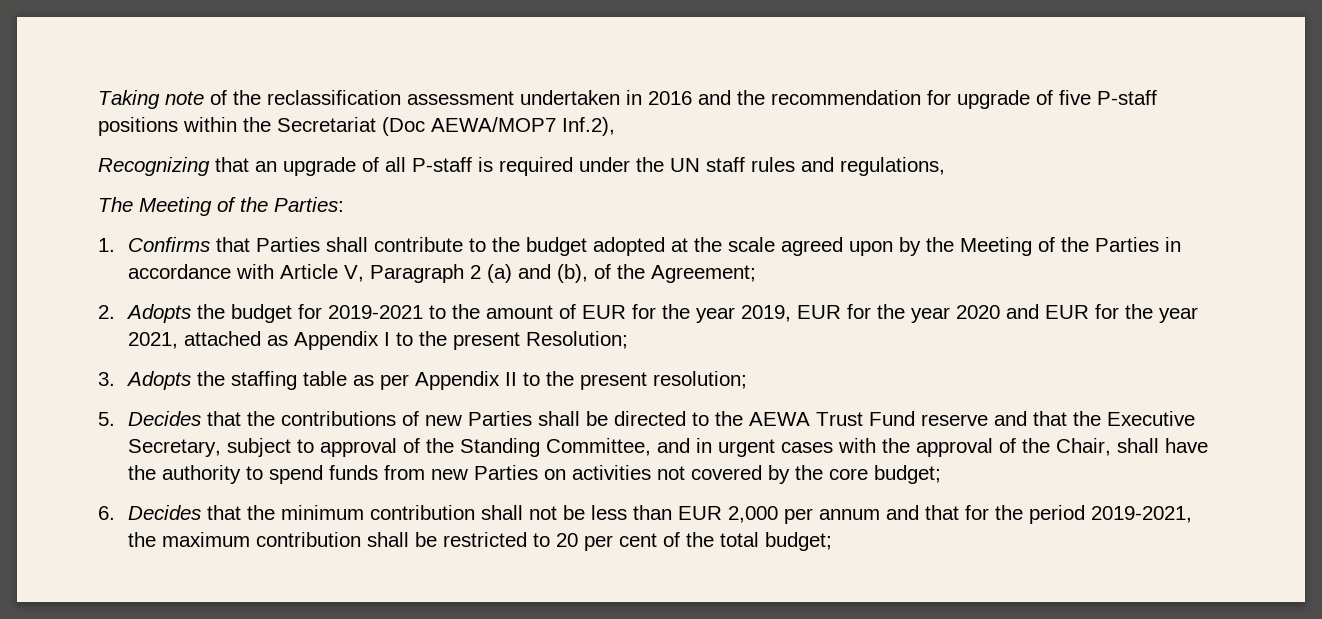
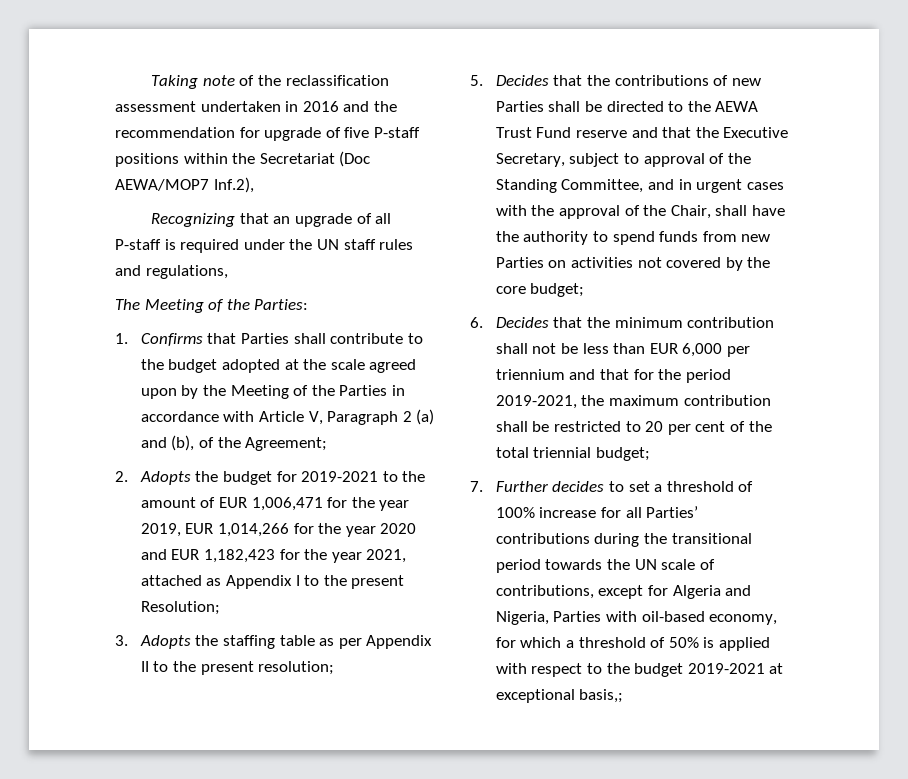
- 2. Adopts the budget for 2019-2021 to the amount of EUR for the year 2019, EUR for the year 2020 and EUR for the year 2021, attached as Appendix I to the present Resolution;
+ 2. Adopts the budget for 2019-2021 to the amount of EUR 1,006,471 for the year 2019, EUR 1,014,266 for the year 2020 and EUR 1,182,423 for the year 2021, attached as Appendix I to the present Resolution;
- 6. Decides that the minimum contribution shall not be less than EUR 2,000 per annum and that for the period 2019-2021, the maximum contribution shall be restricted to 20 per cent of the total budget;
+ 6. Decides that the minimum contribution shall not be less than EUR 6,000 per triennium and that for the period 2019-2021, the maximum contribution shall be restricted to 20 per cent of the total triennial budget;
+ 7. Further decides to set a threshold of 100% increase for all Parties’ contributions during the transitional period towards the UN scale of contributions, except for Algeria and Nigeria, Parties with oil-based economy, for which a threshold of 50% is applied with respect to the budget 2019-2021 at exceptional basis,;

